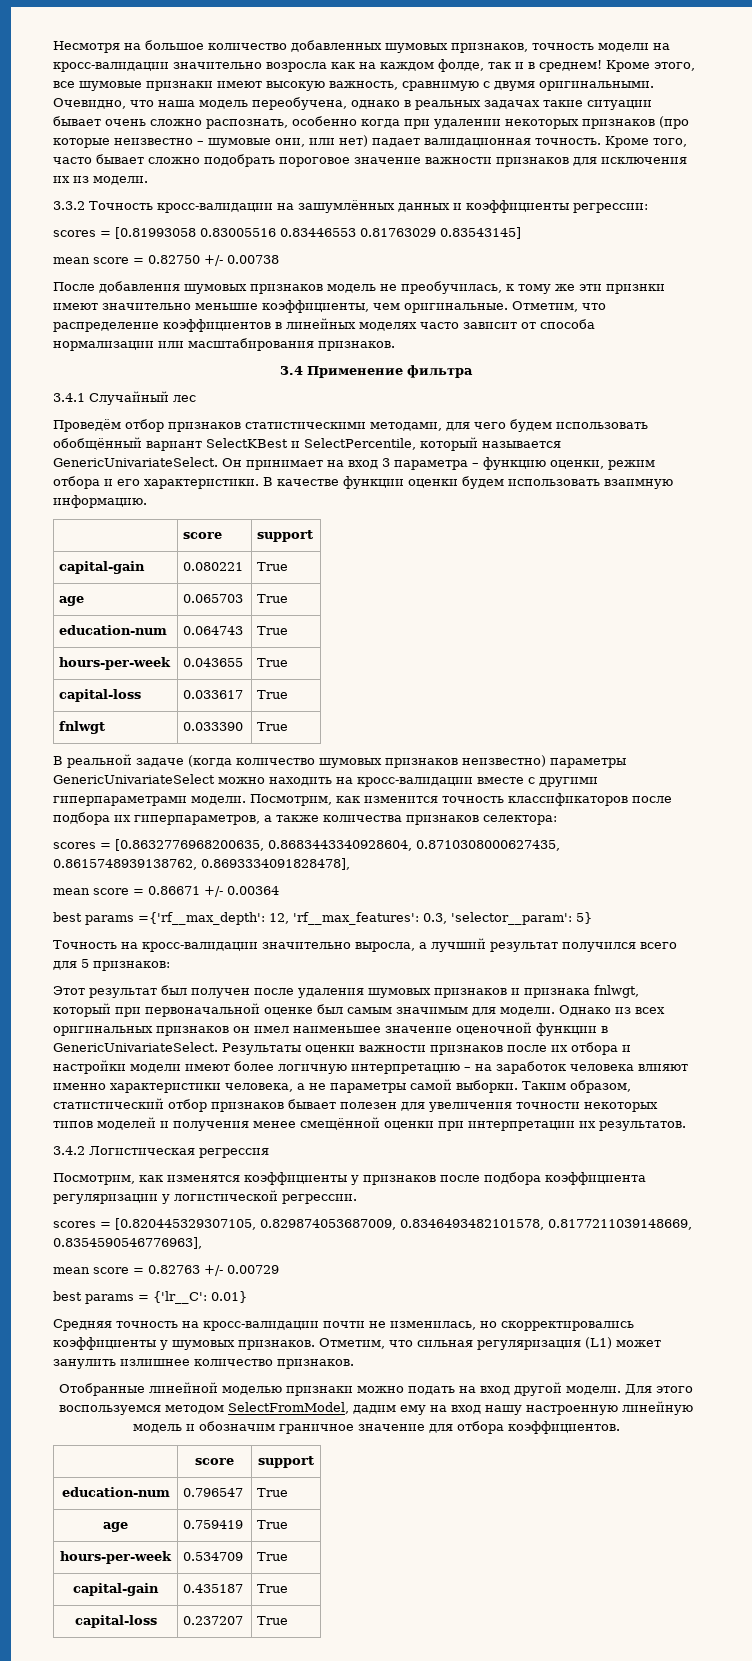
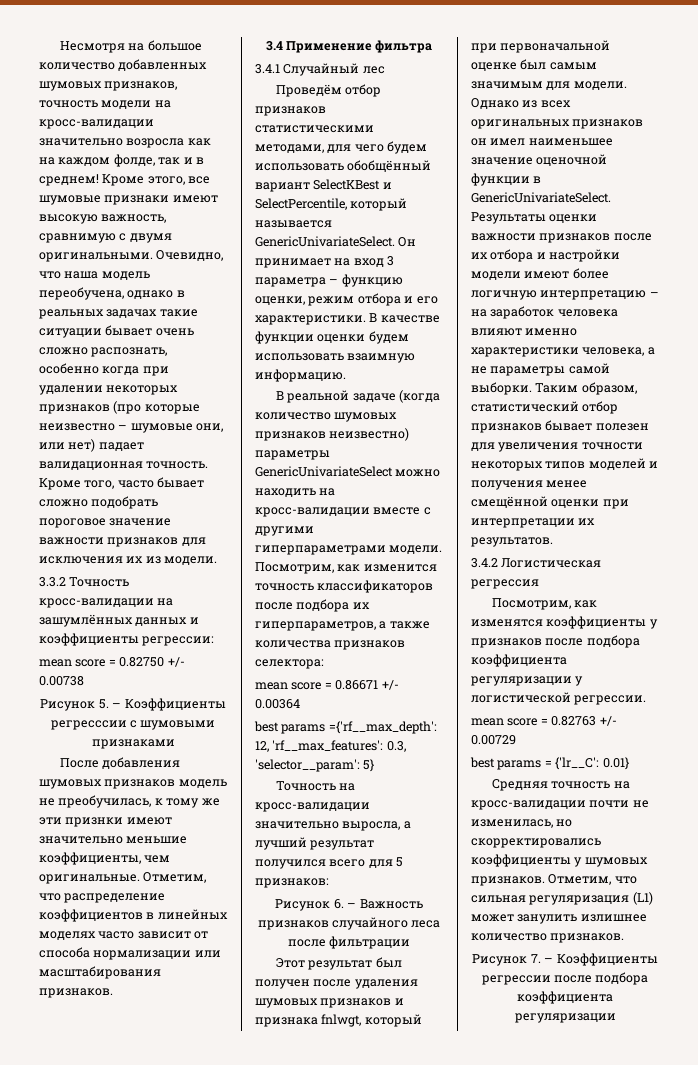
- scores = [0.81993058 0.83005516 0.83446553 0.81763029 0.83543145]
+ Рисунок 5. – Коэффициенты регресссии с шумовыми признаками
  В качестве функции оценки будем использовать взаимную информацию.
- | score | support
- capital-gain | 0.080221 | True
- age | 0.065703 | True
- education-num | 0.064743 | True
- hours-per-week | 0.043655 | True
- capital-loss | 0.033617 | True
- fnlwgt | 0.033390 | True
- scores = [0.8632776968200635, 0.8683443340928604, 0.8710308000627435, 0.8615748939138762, 0.8693334091828478],
+ Рисунок 6. – Важность признаков случайного леса после фильтрации
- scores = [0.820445329307105, 0.829874053687009, 0.8346493482101578, 0.8177211039148669, 0.8354590546776963],
- Отобранные линейной моделью признаки можно подать на вход другой модели. Для этого воспользуемся методом SelectFromModel, дадим ему на вход нашу настроенную линейную модель и обозначим граничное значение для отбора коэффициентов.
- | score | support
- education-num | 0.796547 | True
- age | 0.759419 | True
- hours-per-week | 0.534709 | True
- capital-gain | 0.435187 | True
- capital-loss | 0.237207 | True
+ Рисунок 7. – Коэффициенты регрессии после подбора коэффициента регуляризации

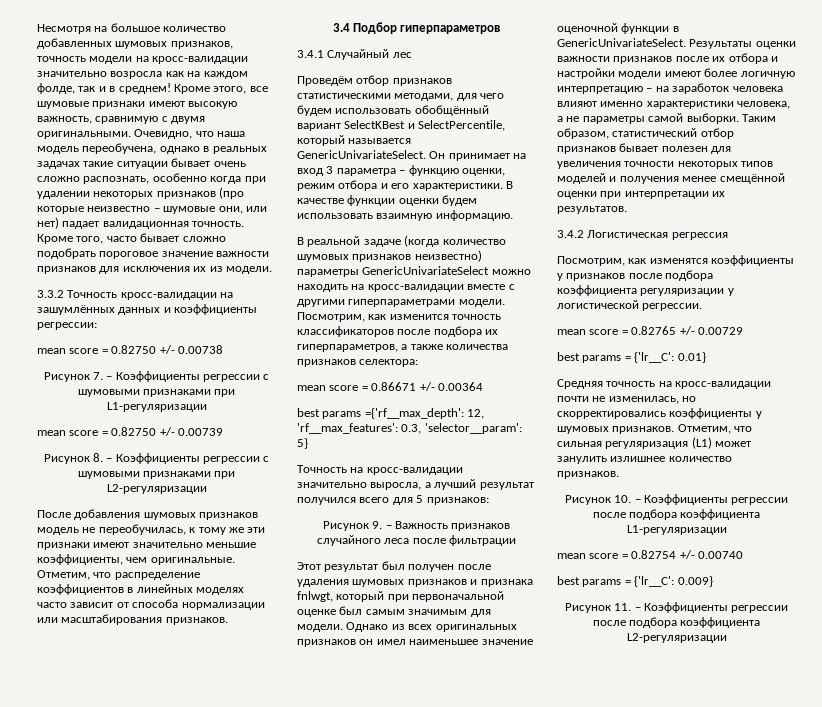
- Рисунок 5. – Коэффициенты регресссии с шумовыми признаками
+ Рисунок 7. – Коэффициенты регрессии с шумовыми признаками при L1-регуляризации
+ mean score = 0.82750 +/- 0.00739
+ Рисунок 8. – Коэффициенты регрессии с шумовыми признаками при L2-регуляризации
- После добавления шумовых признаков модель не преобучилась, к тому же эти признки имеют значительно меньшие коэффициенты, чем оригинальные.
+ После добавления шумовых признаков модель не переобучилась, к тому же эти признаки имеют значительно меньшие коэффициенты, чем оригинальные.
- 3.4 Применение фильтра
+ 3.4 Подбор гиперпараметров
- Рисунок 6. – Важность признаков случайного леса после фильтрации
+ Рисунок 9. – Важность признаков случайного леса после фильтрации
- mean score = 0.82763 +/- 0.00729
+ mean score = 0.82765 +/- 0.00729
- Рисунок 7. – Коэффициенты регрессии после подбора коэффициента регуляризации
+ Рисунок 10. – Коэффициенты регрессии после подбора коэффициента L1-регуляризации
+ mean score = 0.82754 +/- 0.00740
+ best params = {'lr__C': 0.009}
+ Рисунок 11. – Коэффициенты регрессии после подбора коэффициента L2-регуляризации

